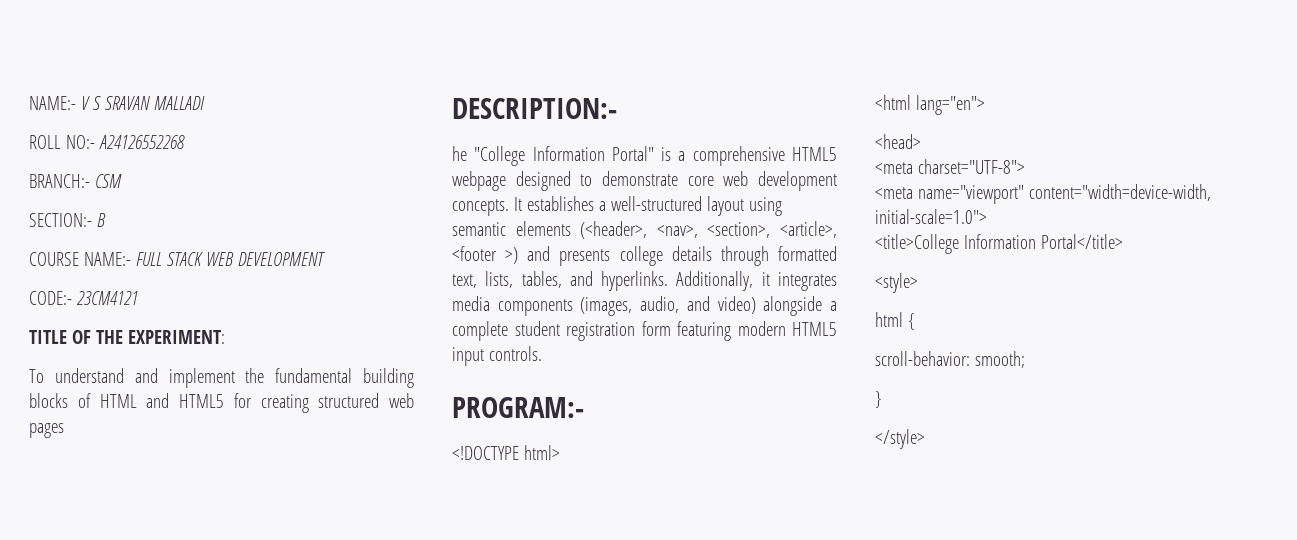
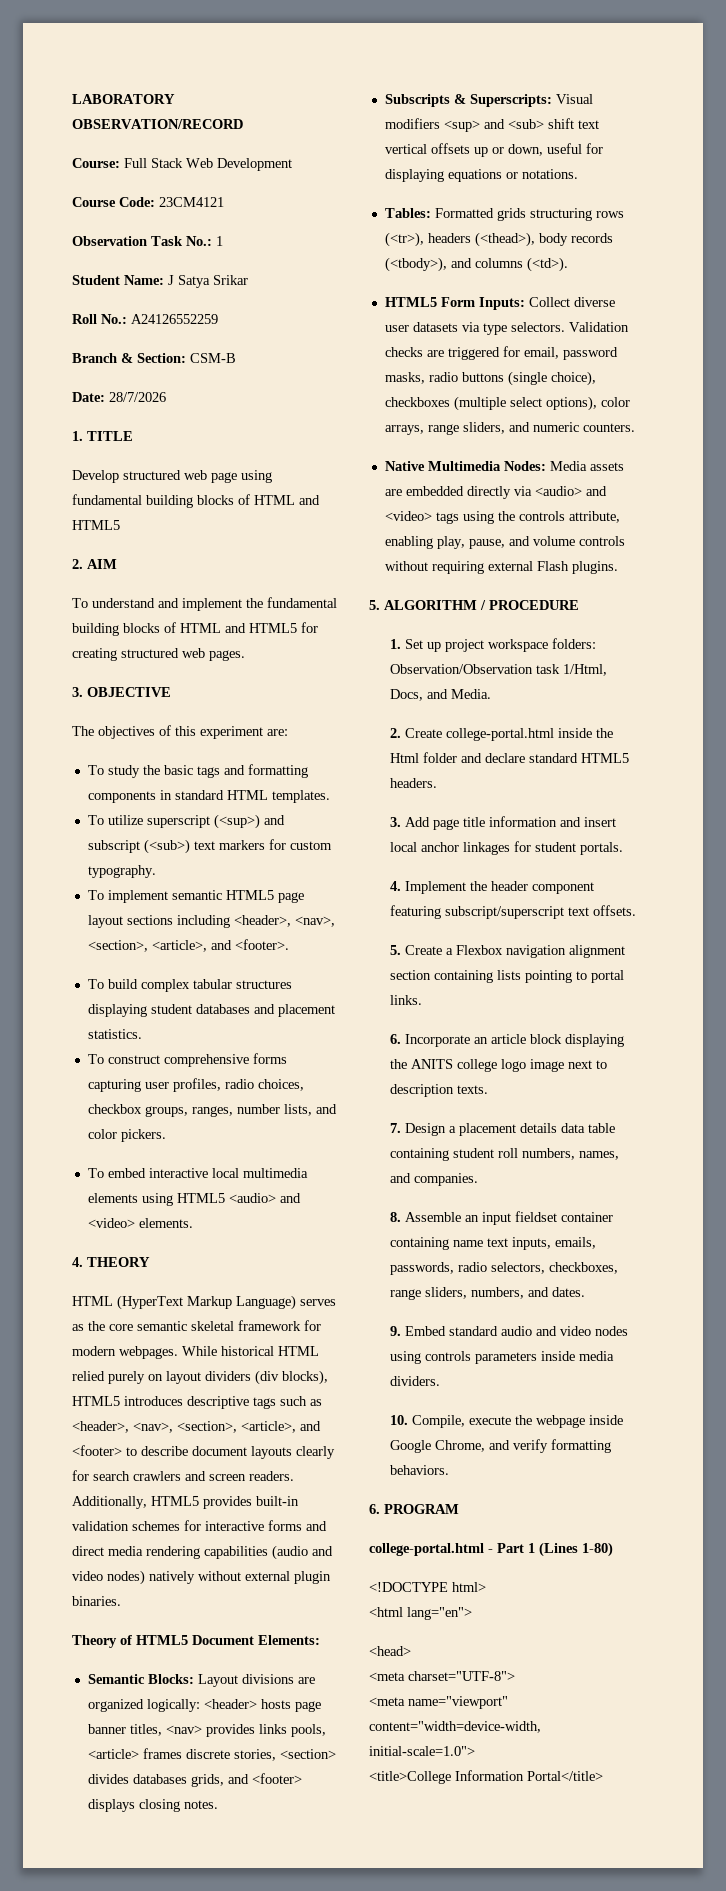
- NAME:- V S SRAVAN MALLADI
- ROLL NO:- A24126552268
- BRANCH:- CSM
- SECTION:- B
- COURSE NAME:- FULL STACK WEB DEVELOPMENT
- CODE:- 23CM4121
- TITLE OF THE EXPERIMENT:
+ LABORATORY OBSERVATION/RECORD
+ Course: Full Stack Web Development
+ Course Code: 23CM4121
+ Observation Task No.: 1
+ Student Name: J Satya Srikar
+ Roll No.: A24126552259
+ Branch & Section: CSM-B
+ Date: 28/7/2026
+ 1. TITLE
+ Develop structured web page using fundamental building blocks of HTML and HTML5
+ 2. AIM
- To understand and implement the fundamental building blocks of HTML and HTML5 for creating structured web pages
- DESCRIPTION:-
- he "College Information Portal" is a comprehensive HTML5 webpage designed to demonstrate core web development concepts. It establishes a well-structured layout using semantic elements (<header>, <nav>, <section>, <article>, <footer >) and presents college details through formatted text, lists, tables, and hyperlinks. Additionally, it integrates media components (images, audio, and video) alongside a complete student registration form featuring modern HTML5 input controls.
- PROGRAM:-
+ To understand and implement the fundamental building blocks of HTML and HTML5 for creating structured web pages.
+ 3. OBJECTIVE
+ The objectives of this experiment are:
+ To study the basic tags and formatting components in standard HTML templates.
+ To utilize superscript (<sup>) and subscript (<sub>) text markers for custom typography.
+ To implement semantic HTML5 page layout sections including <header>, <nav>, <section>, <article>, and <footer>.
+ To build complex tabular structures displaying student databases and placement statistics.
+ To construct comprehensive forms capturing user profiles, radio choices, checkbox groups, ranges, number lists, and color pickers.
+ To embed interactive local multimedia elements using HTML5 <audio> and <video> elements.
+ 4. THEORY
+ HTML (HyperText Markup Language) serves as the core semantic skeletal framework for modern webpages. While historical HTML relied purely on layout dividers (div blocks), HTML5 introduces descriptive tags such as <header>, <nav>, <section>, <article>, and <footer> to describe document layouts clearly for search crawlers and screen readers. Additionally, HTML5 provides built-in validation schemes for interactive forms and direct media rendering capabilities (audio and video nodes) natively without external plugin binaries.
+ Theory of HTML5 Document Elements:
+ Semantic Blocks: Layout divisions are organized logically: <header> hosts page banner titles, <nav> provides links pools, <article> frames discrete stories, <section> divides databases grids, and <footer> displays closing notes.
+ Subscripts & Superscripts: Visual modifiers <sup> and <sub> shift text vertical offsets up or down, useful for displaying equations or notations.
+ Tables: Formatted grids structuring rows (<tr>), headers (<thead>), body records (<tbody>), and columns (<td>).
+ HTML5 Form Inputs: Collect diverse user datasets via type selectors. Validation checks are triggered for email, password masks, radio buttons (single choice), checkboxes (multiple select options), color arrays, range sliders, and numeric counters.
+ Native Multimedia Nodes: Media assets are embedded directly via <audio> and <video> tags using the controls attribute, enabling play, pause, and volume controls without requiring external Flash plugins.
+ 5. ALGORITHM / PROCEDURE
+ 1. Set up project workspace folders: Observation/Observation task 1/Html, Docs, and Media.
+ 2. Create college-portal.html inside the Html folder and declare standard HTML5 headers.
+ 3. Add page title information and insert local anchor linkages for student portals.
+ 4. Implement the header component featuring subscript/superscript text offsets.
+ 5. Create a Flexbox navigation alignment section containing lists pointing to portal links.
+ 6. Incorporate an article block displaying the ANITS college logo image next to description texts.
+ 7. Design a placement details data table containing student roll numbers, names, and companies.
+ 8. Assemble an input fieldset container containing name text inputs, emails, passwords, radio selectors, checkboxes, range sliders, numbers, and dates.
+ 9. Embed standard audio and video nodes using controls parameters inside media dividers.
+ 10. Compile, execute the webpage inside Google Chrome, and verify formatting behaviors.
+ 6. PROGRAM
+ college-portal.html - Part 1 (Lines 1-80)
- <style>
- html {
- scroll-behavior: smooth;
- }
- </style>

